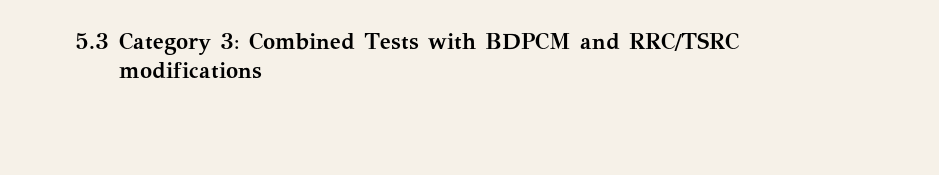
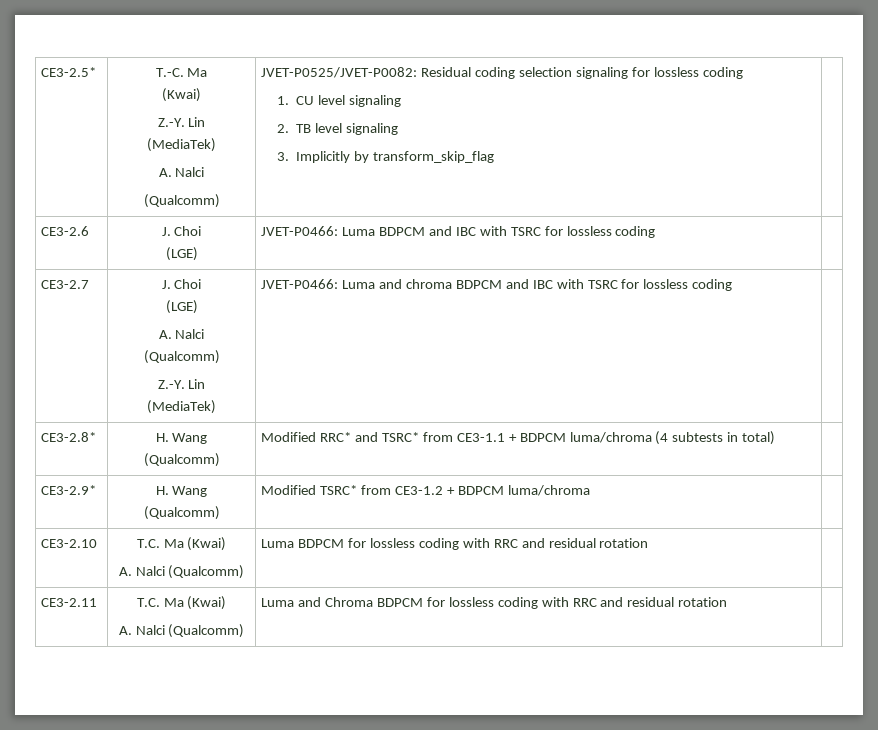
- 5.3 Category 3: Combined Tests with BDPCM and RRC/TSRC modifications
+ CE3-2.5* | T.-C. Ma
+ (Kwai)
+ Z.-Y. Lin
+ (MediaTek)
+ A. Nalci
+ (Qualcomm) | JVET-P0525/JVET-P0082: Residual coding selection signaling for lossless coding
+ 1. CU level signaling
+ 2. TB level signaling
+ 3. Implicitly by transform_skip_flag |
+ CE3-2.6 | J. Choi
+ (LGE) | JVET-P0466: Luma BDPCM and IBC with TSRC for lossless coding |
+ CE3-2.7 | J. Choi
+ (LGE)
+ A. Nalci
+ (Qualcomm)
+ Z.-Y. Lin
+ (MediaTek) | JVET-P0466: Luma and chroma BDPCM and IBC with TSRC for lossless coding |
+ CE3-2.8* | H. Wang
+ (Qualcomm) | Modified RRC* and TSRC* from CE3-1.1 + BDPCM luma/chroma (4 subtests in total) |
+ CE3-2.9* | H. Wang
+ (Qualcomm) | Modified TSRC* from CE3-1.2 + BDPCM luma/chroma |
+ CE3-2.10 | T.C. Ma (Kwai)
+ A. Nalci (Qualcomm) | Luma BDPCM for lossless coding with RRC and residual rotation |
+ CE3-2.11 | T.C. Ma (Kwai)
+ A. Nalci (Qualcomm) | Luma and Chroma BDPCM for lossless coding with RRC and residual rotation |

